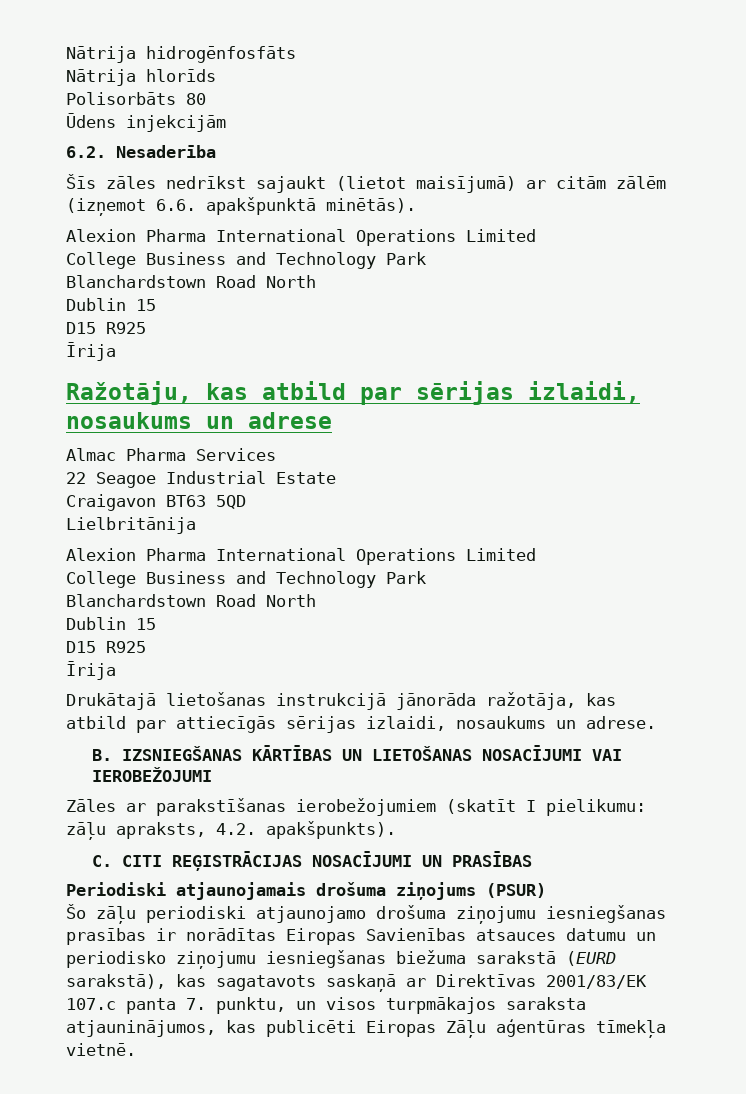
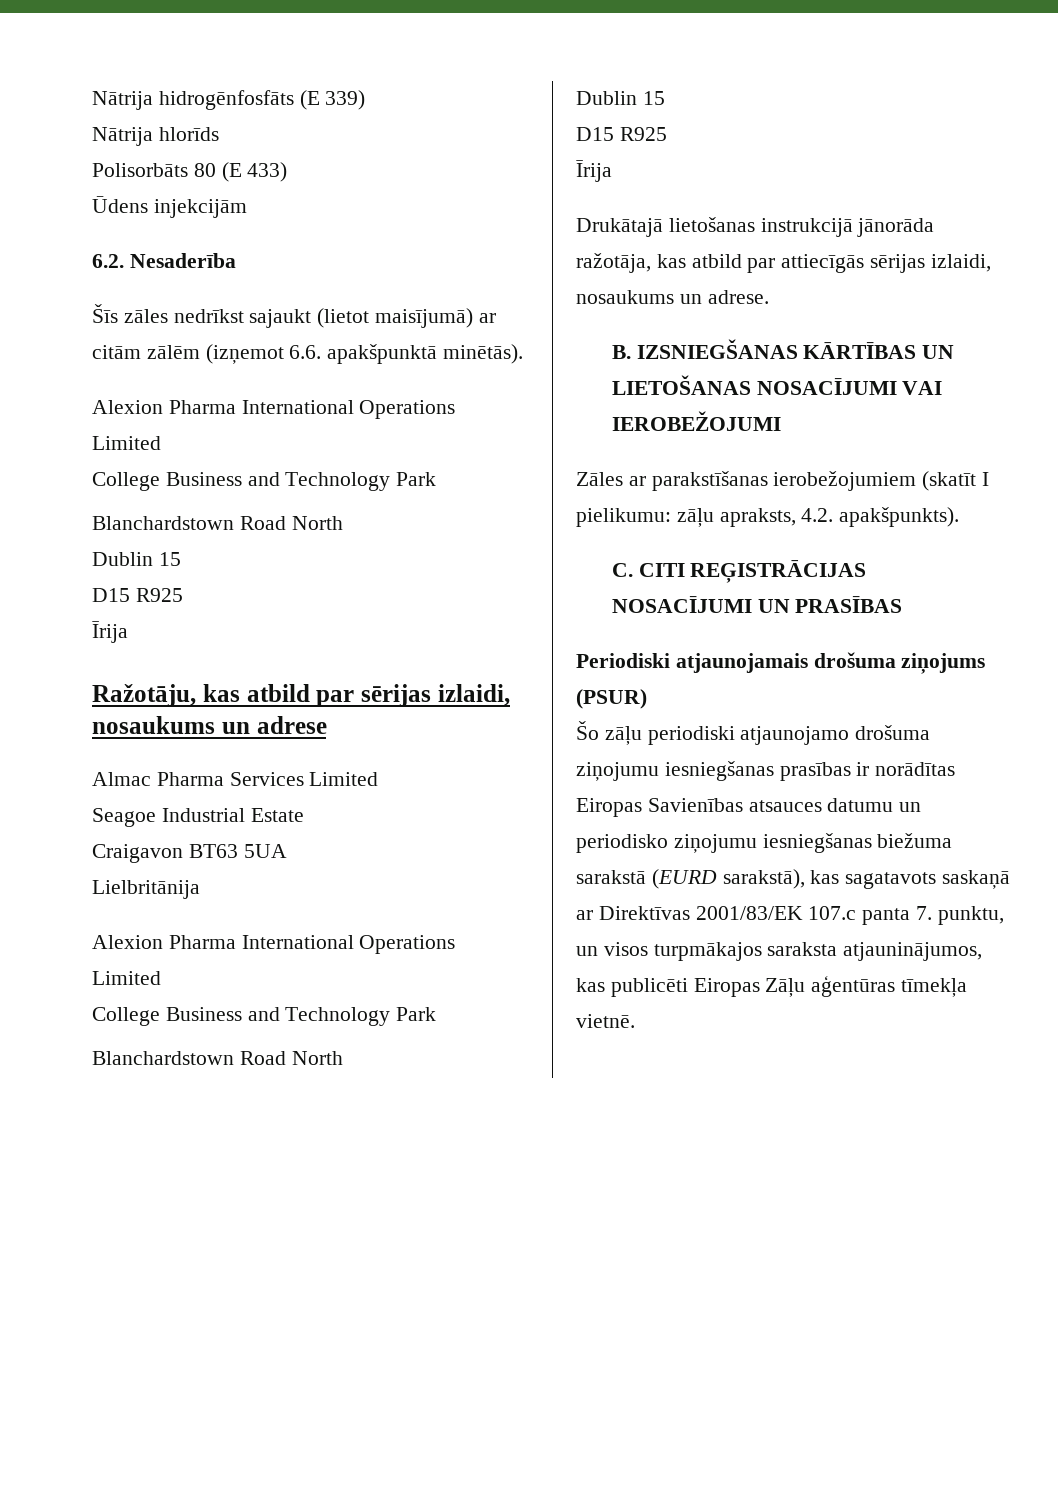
- Nātrija hidrogēnfosfāts
+ Nātrija hidrogēnfosfāts (E 339)
- Polisorbāts 80
+ Polisorbāts 80 (E 433)
- Almac Pharma Services
- 22 Seagoe Industrial Estate
+ Almac Pharma Services Limited
+ Seagoe Industrial Estate
- Craigavon BT63 5QD
+ Craigavon BT63 5UA

